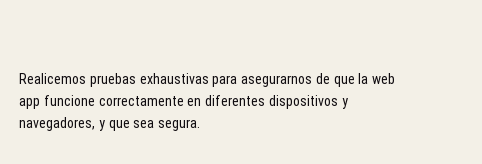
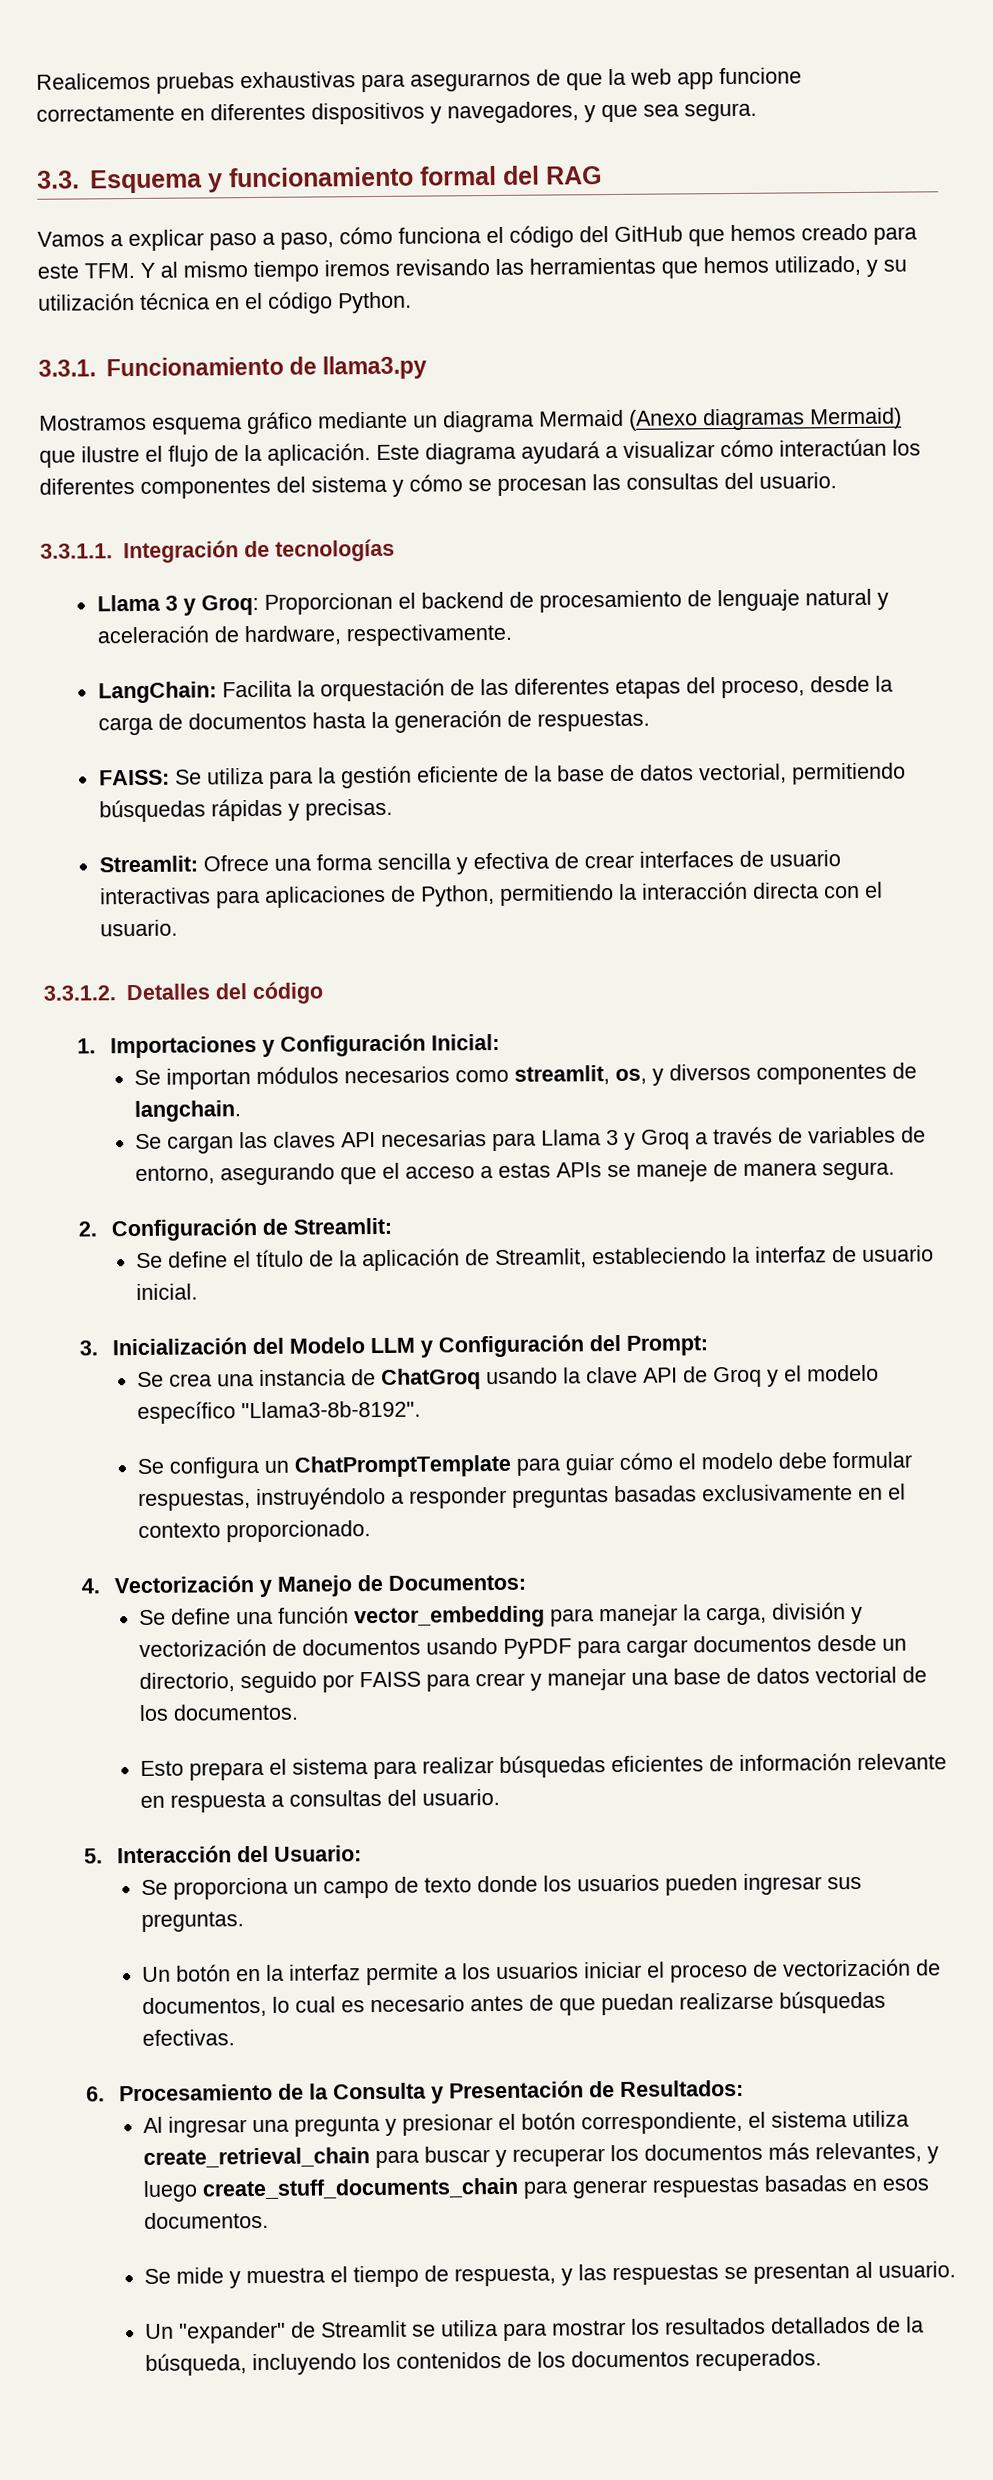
+ 3.3. Esquema y funcionamiento formal del RAG
+ Vamos a explicar paso a paso, cómo funciona el código del GitHub que hemos creado para este TFM. Y al mismo tiempo iremos revisando las herramientas que hemos utilizado, y su utilización técnica en el código Python.
+ 3.3.1. Funcionamiento de llama3.py
+ Mostramos esquema gráfico mediante un diagrama Mermaid (Anexo diagramas Mermaid) que ilustre el flujo de la aplicación. Este diagrama ayudará a visualizar cómo interactúan los diferentes componentes del sistema y cómo se procesan las consultas del usuario.
+ 3.3.1.1. Integración de tecnologías
+ Llama 3 y Groq: Proporcionan el backend de procesamiento de lenguaje natural y aceleración de hardware, respectivamente.
+ LangChain: Facilita la orquestación de las diferentes etapas del proceso, desde la carga de documentos hasta la generación de respuestas.
+ FAISS: Se utiliza para la gestión eficiente de la base de datos vectorial, permitiendo búsquedas rápidas y precisas.
+ Streamlit: Ofrece una forma sencilla y efectiva de crear interfaces de usuario interactivas para aplicaciones de Python, permitiendo la interacción directa con el usuario.
+ 3.3.1.2. Detalles del código
+ 1. Importaciones y Configuración Inicial:
+ Se importan módulos necesarios como streamlit, os, y diversos componentes de langchain.
+ Se cargan las claves API necesarias para Llama 3 y Groq a través de variables de entorno, asegurando que el acceso a estas APIs se maneje de manera segura.
+ 2. Configuración de Streamlit:
+ Se define el título de la aplicación de Streamlit, estableciendo la interfaz de usuario inicial.
+ 3. Inicialización del Modelo LLM y Configuración del Prompt:
+ Se crea una instancia de ChatGroq usando la clave API de Groq y el modelo específico "Llama3-8b-8192".
+ Se configura un ChatPromptTemplate para guiar cómo el modelo debe formular respuestas, instruyéndolo a responder preguntas basadas exclusivamente en el contexto proporcionado.
+ 4. Vectorización y Manejo de Documentos:
+ Se define una función vector_embedding para manejar la carga, división y vectorización de documentos usando PyPDF para cargar documentos desde un directorio, seguido por FAISS para crear y manejar una base de datos vectorial de los documentos.
+ Esto prepara el sistema para realizar búsquedas eficientes de información relevante en respuesta a consultas del usuario.
+ 5. Interacción del Usuario:
+ Se proporciona un campo de texto donde los usuarios pueden ingresar sus preguntas.
+ Un botón en la interfaz permite a los usuarios iniciar el proceso de vectorización de documentos, lo cual es necesario antes de que puedan realizarse búsquedas efectivas.
+ 6. Procesamiento de la Consulta y Presentación de Resultados:
+ Al ingresar una pregunta y presionar el botón correspondiente, el sistema utiliza create_retrieval_chain para buscar y recuperar los documentos más relevantes, y luego create_stuff_documents_chain para generar respuestas basadas en esos documentos.
+ Se mide y muestra el tiempo de respuesta, y las respuestas se presentan al usuario.
+ Un "expander" de Streamlit se utiliza para mostrar los resultados detallados de la búsqueda, incluyendo los contenidos de los documentos recuperados.

